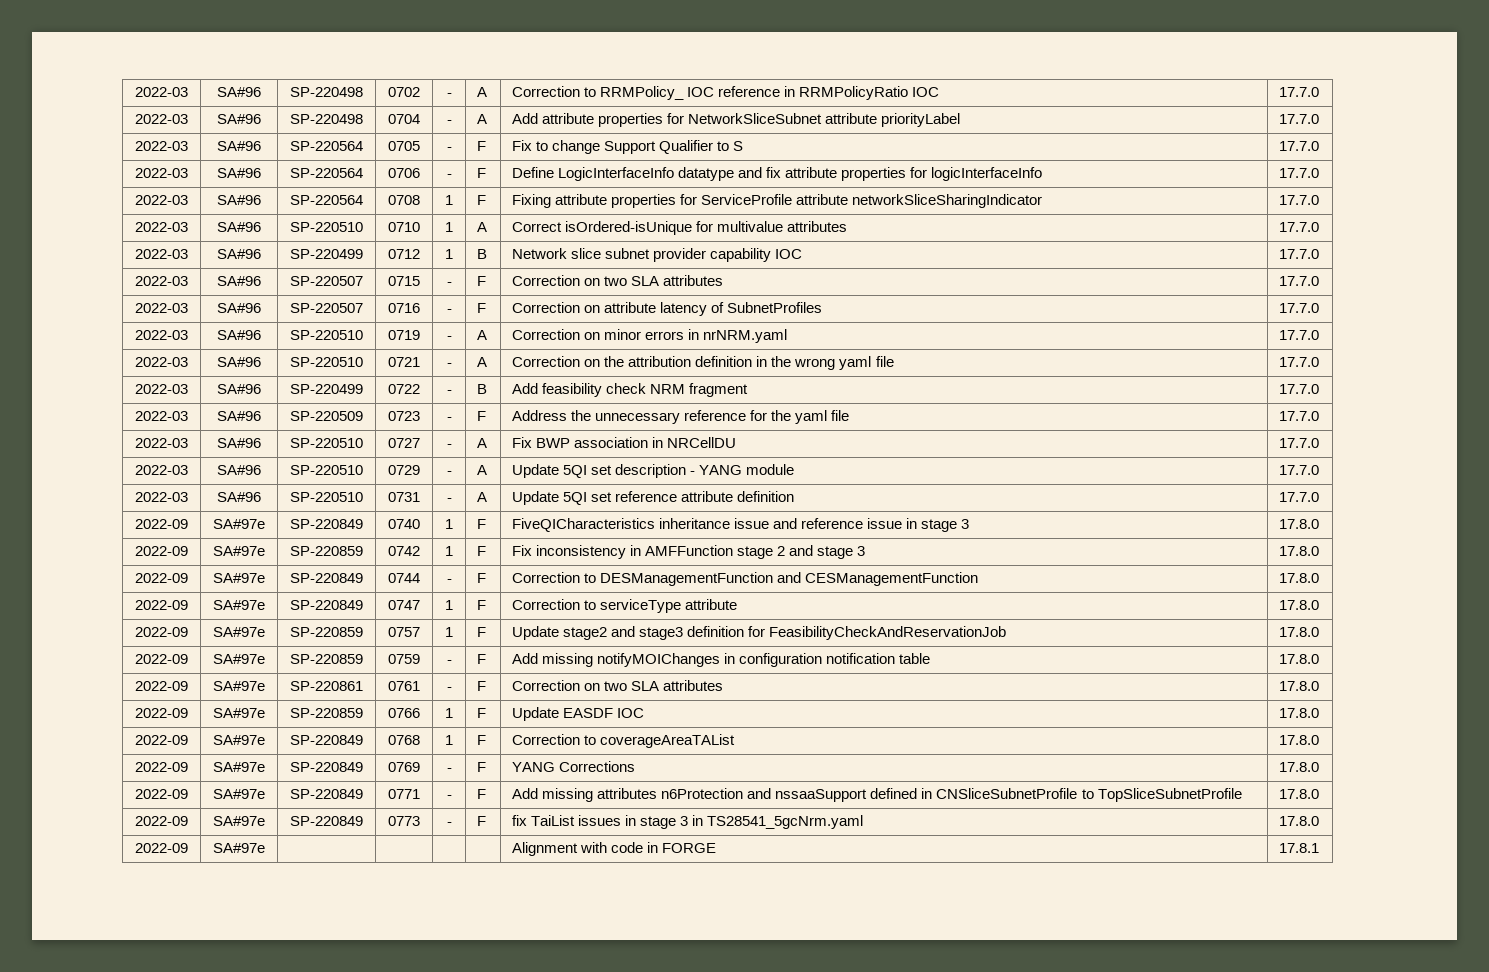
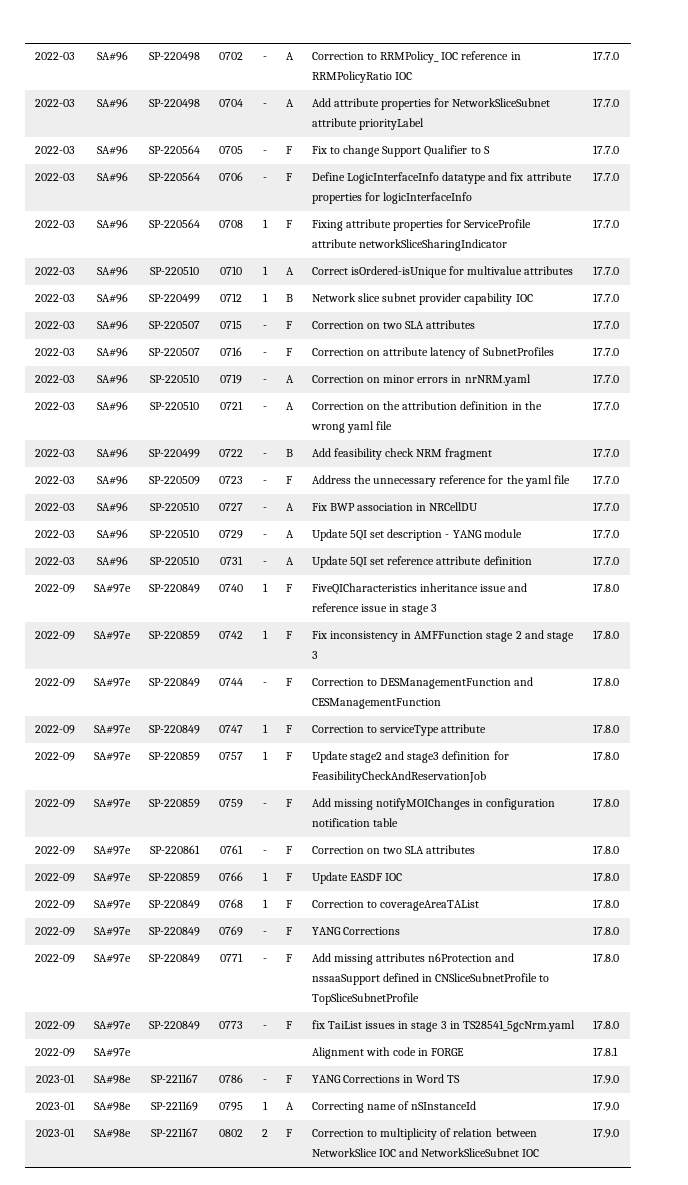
+ 2023-01 | SA#98e | SP-221167 | 0786 | - | F | YANG Corrections in Word TS | 17.9.0
+ 2023-01 | SA#98e | SP-221169 | 0795 | 1 | A | Correcting name of nSInstanceId | 17.9.0
+ 2023-01 | SA#98e | SP-221167 | 0802 | 2 | F | Correction to multiplicity of relation between NetworkSlice IOC and NetworkSliceSubnet IOC | 17.9.0

